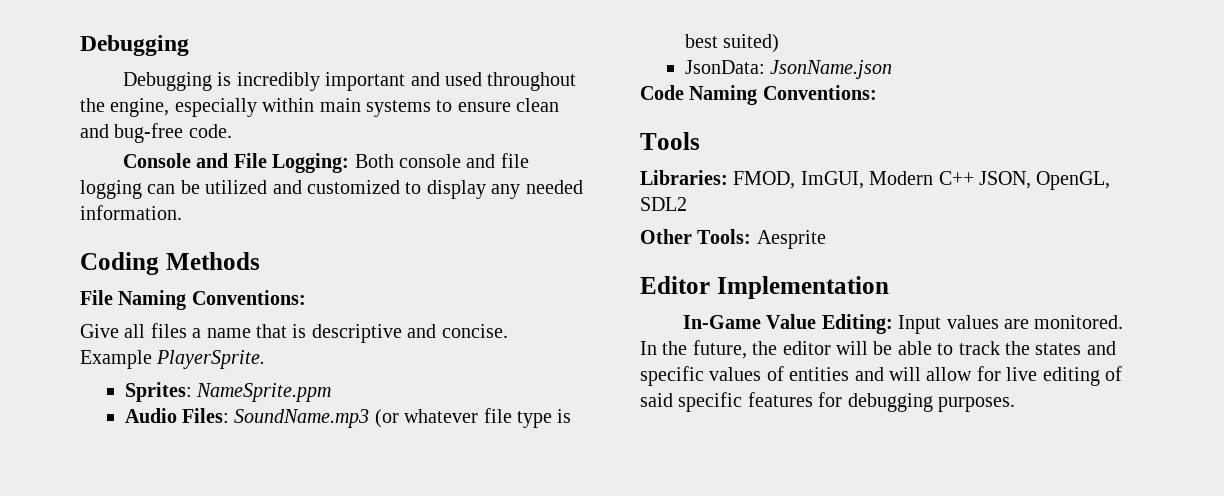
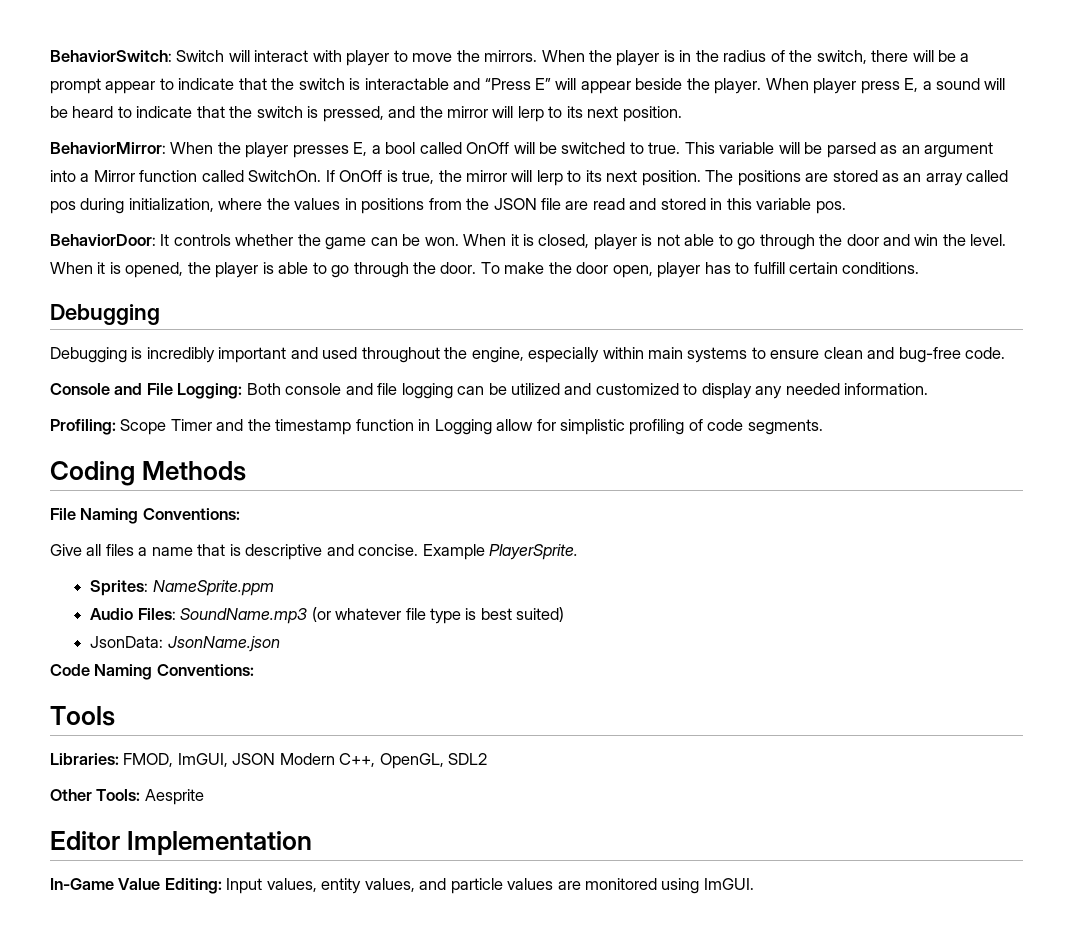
+ BehaviorSwitch: Switch will interact with player to move the mirrors. When the player is in the radius of the switch, there will be a prompt appear to indicate that the switch is interactable and “Press E” will appear beside the player. When player press E, a sound will be heard to indicate that the switch is pressed, and the mirror will lerp to its next position.
+ BehaviorMirror: When the player presses E, a bool called OnOff will be switched to true. This variable will be parsed as an argument into a Mirror function called SwitchOn. If OnOff is true, the mirror will lerp to its next position. The positions are stored as an array called pos during initialization, where the values in positions from the JSON file are read and stored in this variable pos.
+ BehaviorDoor: It controls whether the game can be won. When it is closed, player is not able to go through the door and win the level. When it is opened, the player is able to go through the door. To make the door open, player has to fulfill certain conditions.
+ Profiling: Scope Timer and the timestamp function in Logging allow for simplistic profiling of code segments.
- Libraries: FMOD, ImGUI, Modern C++ JSON, OpenGL, SDL2
+ Libraries: FMOD, ImGUI, JSON Modern C++, OpenGL, SDL2
- In-Game Value Editing: Input values are monitored. In the future, the editor will be able to track the states and specific values of entities and will allow for live editing of said specific features for debugging purposes.
+ In-Game Value Editing: Input values, entity values, and particle values are monitored using ImGUI.

